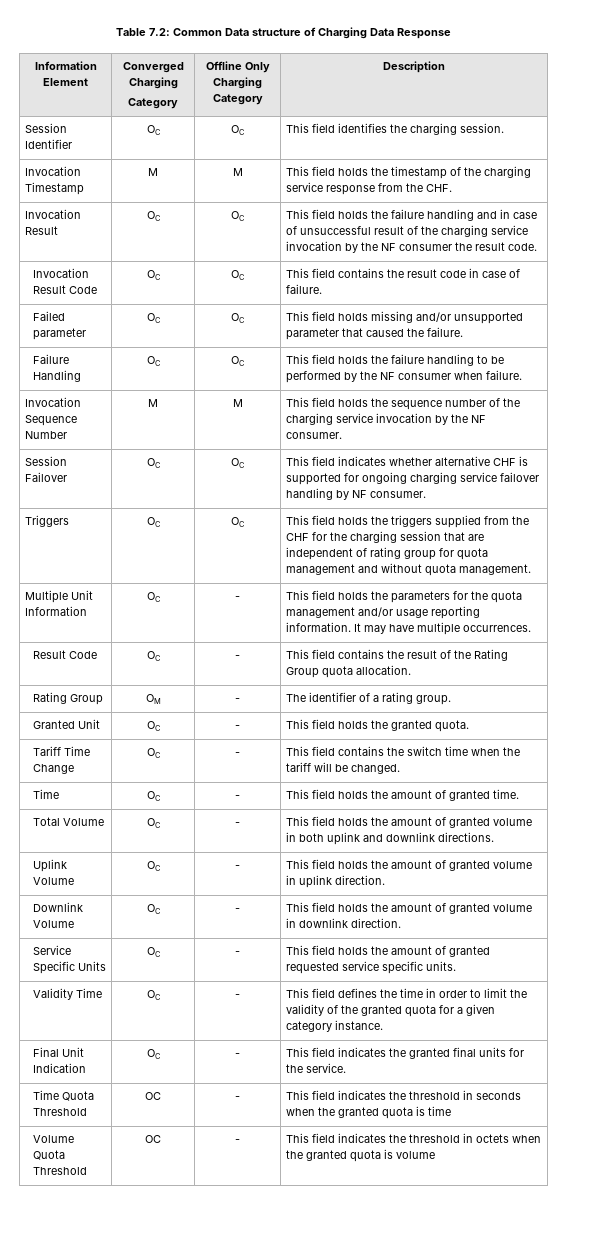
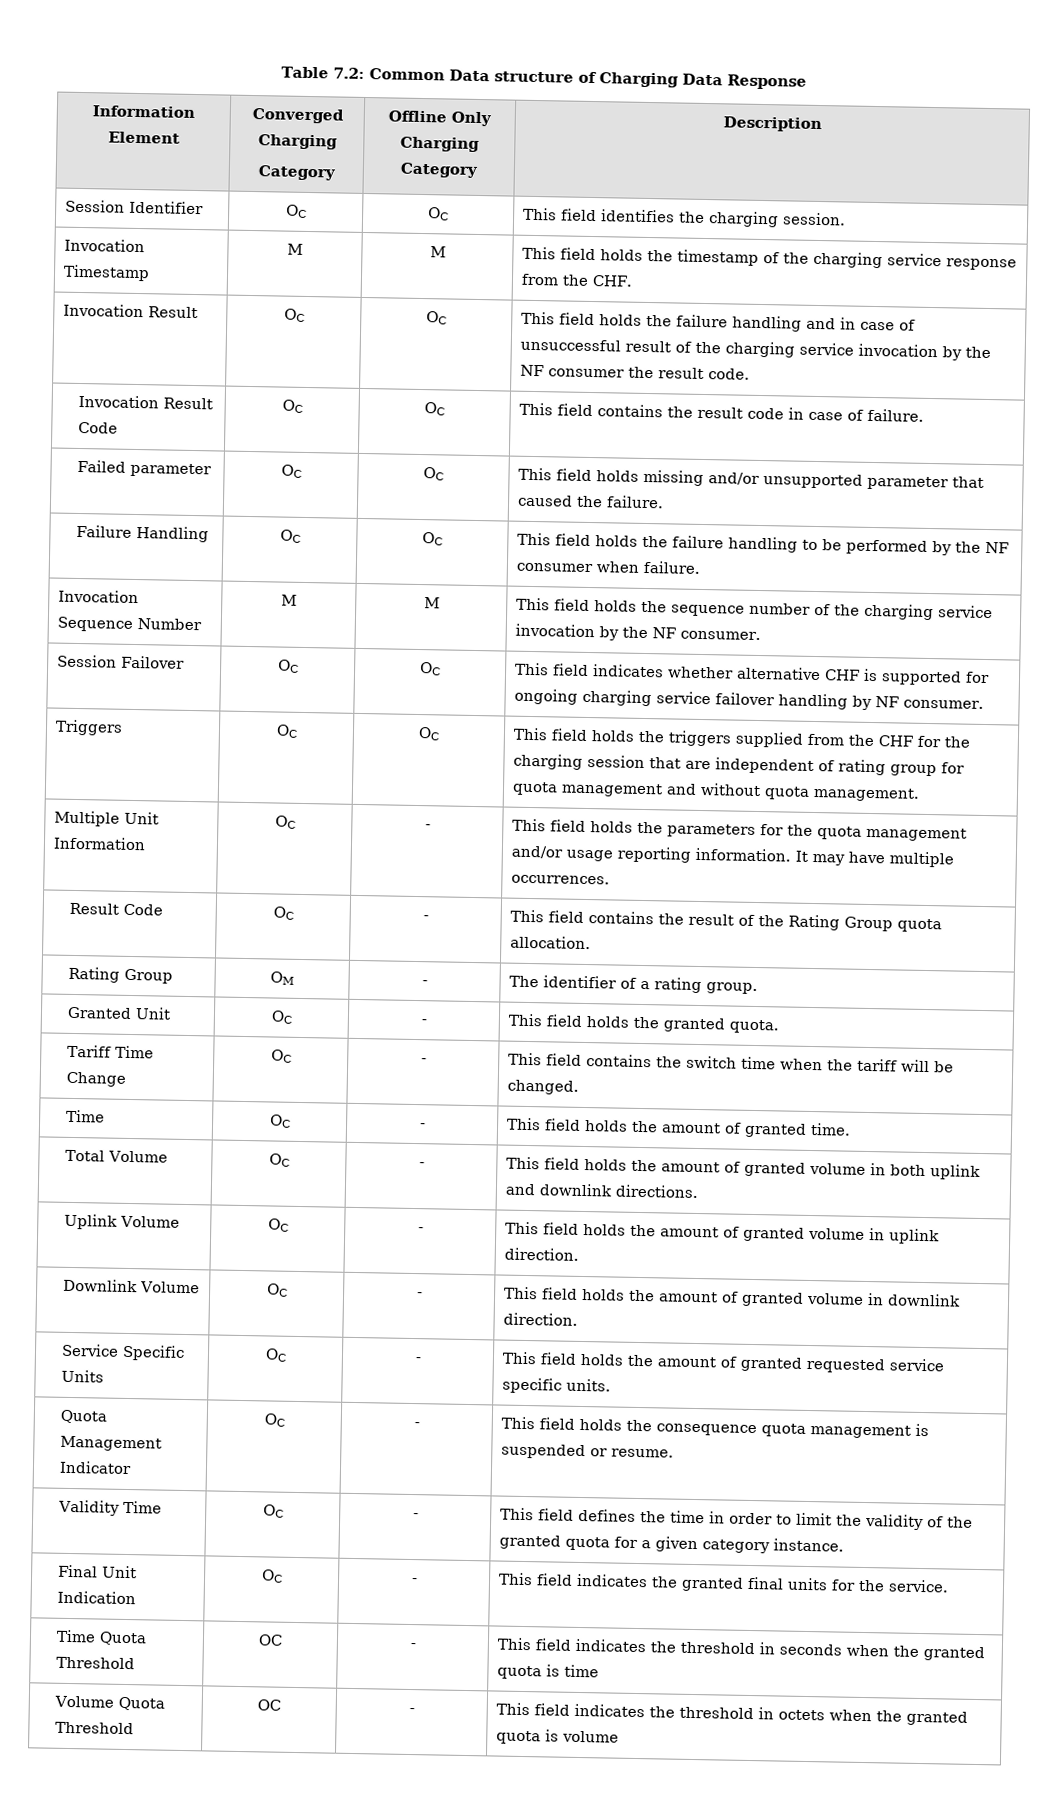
+ Quota Management Indicator | OC | - | This field holds the consequence quota management is suspended or resume.

